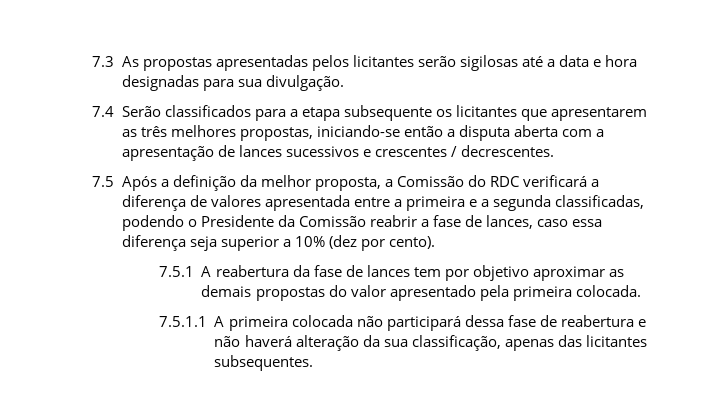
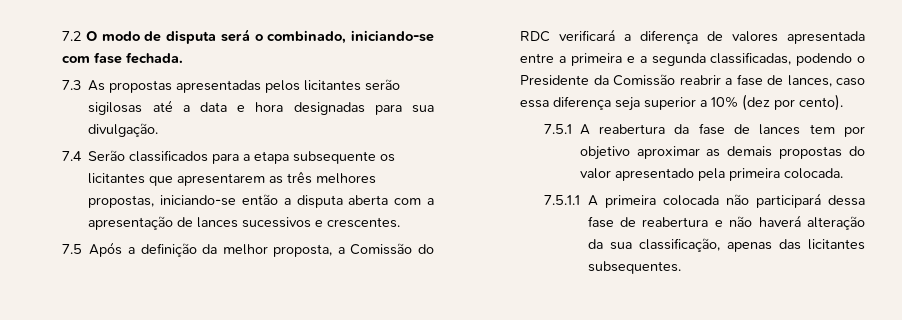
+ 7.2 O modo de disputa será o combinado, iniciando-se com fase fechada.
- 7.4 Serão classificados para a etapa subsequente os licitantes que apresentarem as três melhores propostas, iniciando-se então a disputa aberta com a apresentação de lances sucessivos e crescentes / decrescentes.
+ 7.4 Serão classificados para a etapa subsequente os licitantes que apresentarem as três melhores propostas, iniciando-se então a disputa aberta com a apresentação de lances sucessivos e crescentes.

